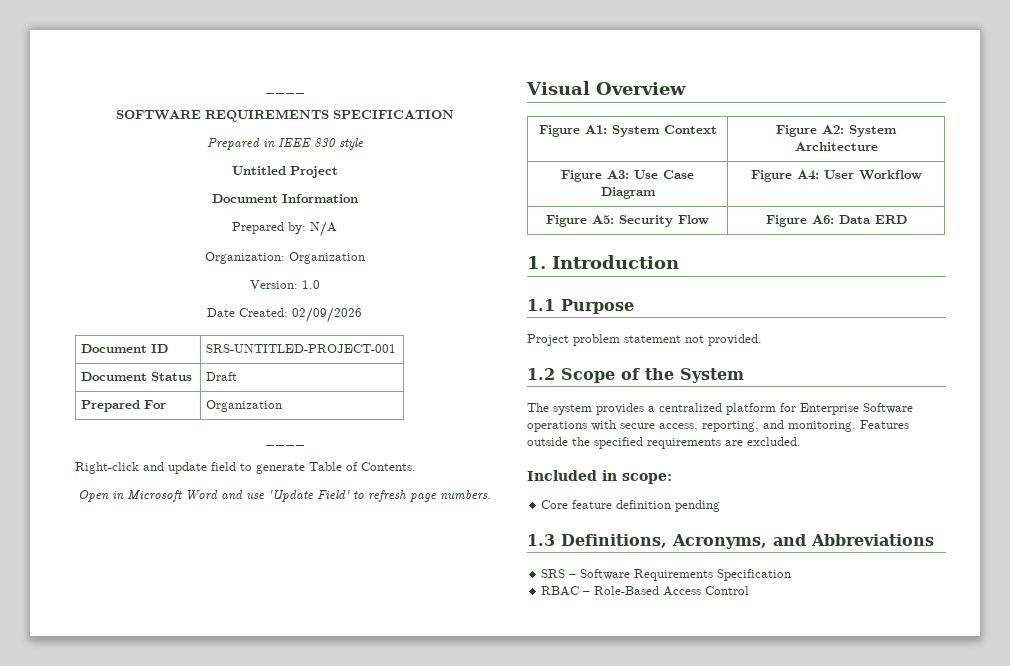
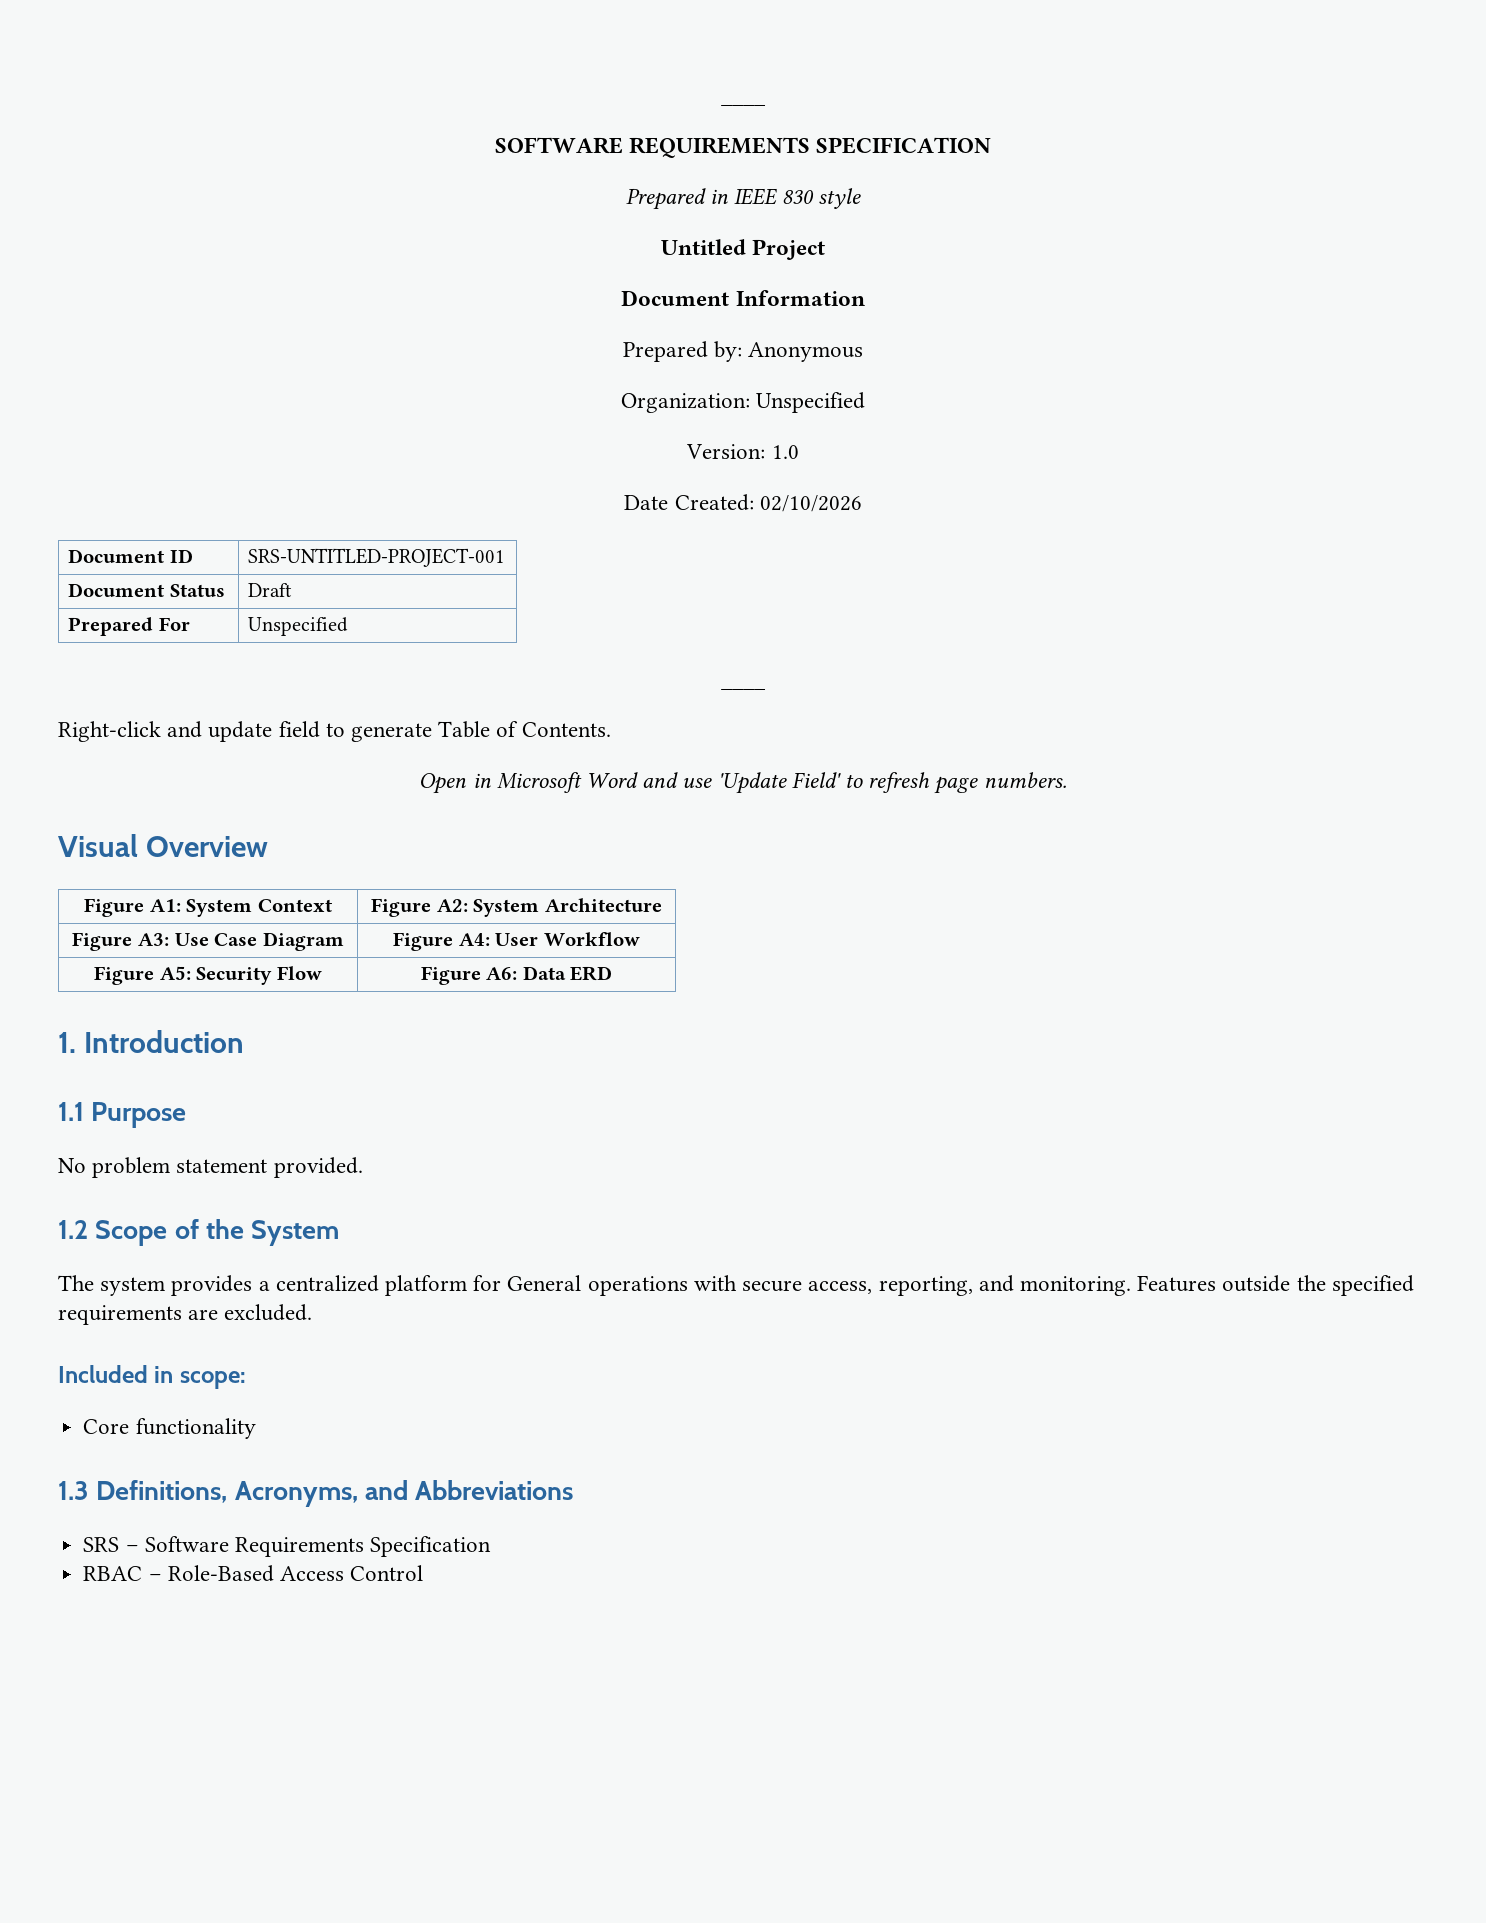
- Prepared by: N/A
+ Prepared by: Anonymous
- Organization: Organization
+ Organization: Unspecified
- Date Created: 02/09/2026
+ Date Created: 02/10/2026
- Prepared For | Organization
+ Prepared For | Unspecified
- Project problem statement not provided.
+ No problem statement provided.
- The system provides a centralized platform for Enterprise Software operations with secure access, reporting, and monitoring.
+ The system provides a centralized platform for General operations with secure access, reporting, and monitoring.
- Core feature definition pending
+ Core functionality

